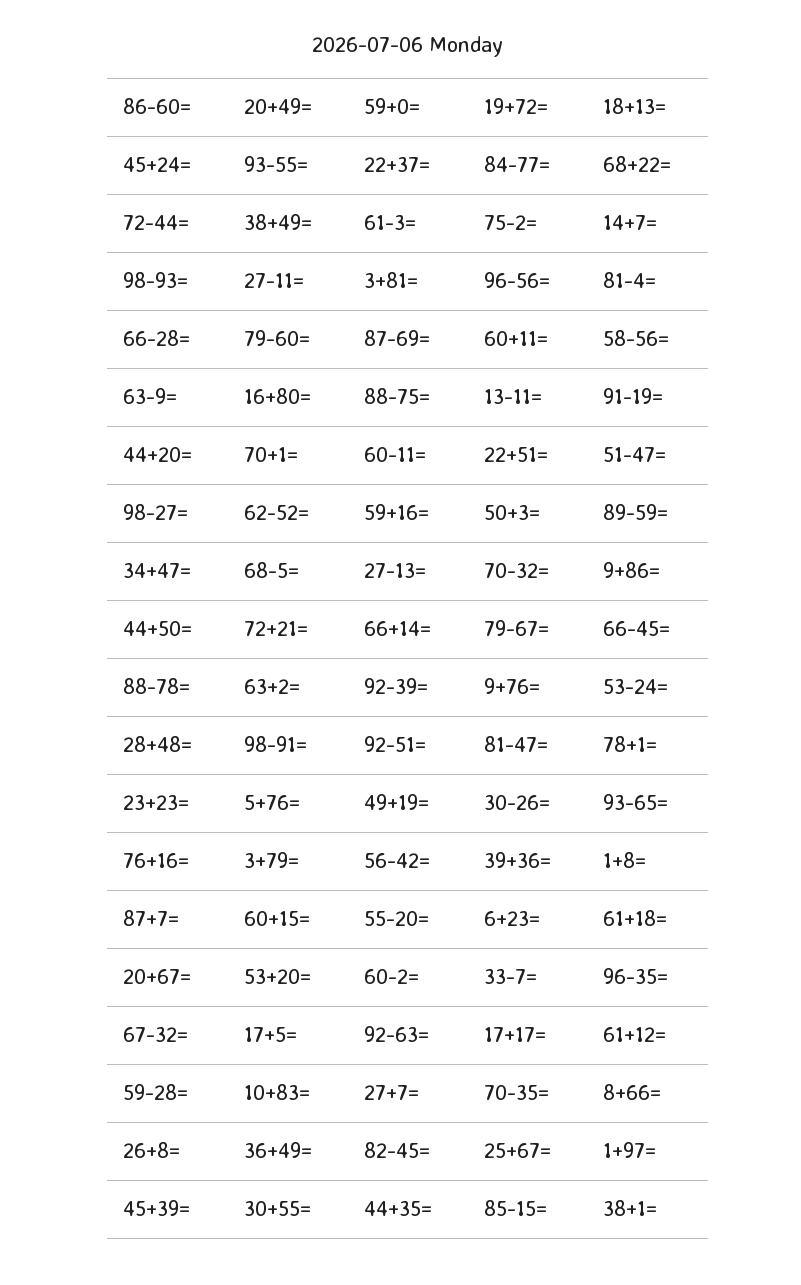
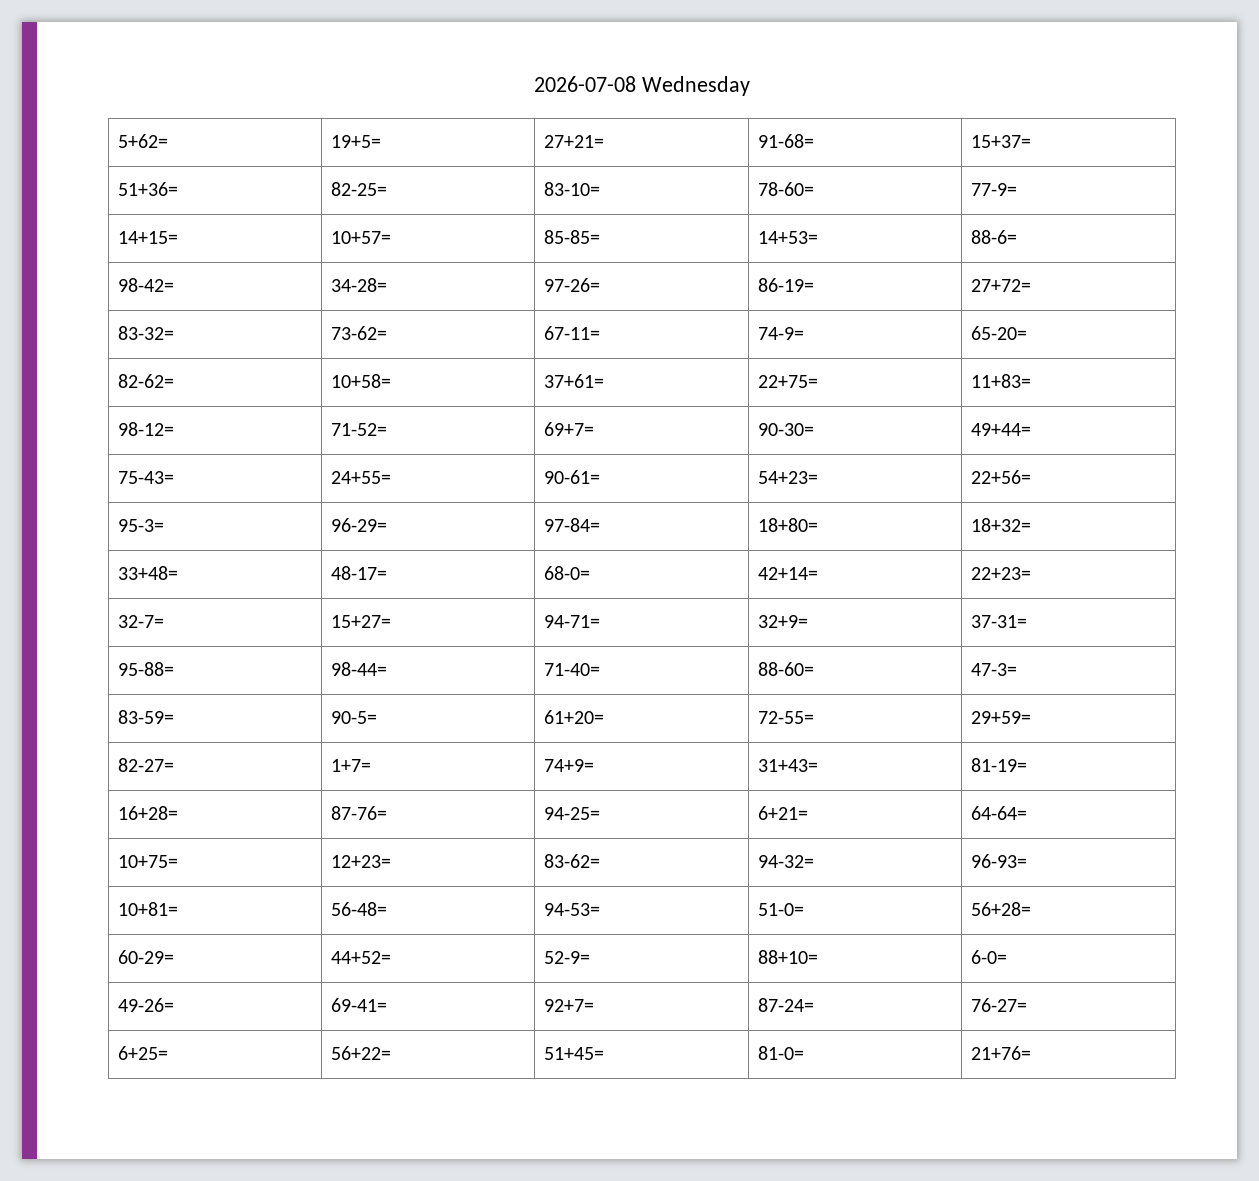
- 2026-07-06 Monday
- 86-60= | 20+49= | 59+0= | 19+72= | 18+13=
- 45+24= | 93-55= | 22+37= | 84-77= | 68+22=
- 72-44= | 38+49= | 61-3= | 75-2= | 14+7=
- 98-93= | 27-11= | 3+81= | 96-56= | 81-4=
- 66-28= | 79-60= | 87-69= | 60+11= | 58-56=
- 63-9= | 16+80= | 88-75= | 13-11= | 91-19=
- 44+20= | 70+1= | 60-11= | 22+51= | 51-47=
- 98-27= | 62-52= | 59+16= | 50+3= | 89-59=
- 34+47= | 68-5= | 27-13= | 70-32= | 9+86=
- 44+50= | 72+21= | 66+14= | 79-67= | 66-45=
- 88-78= | 63+2= | 92-39= | 9+76= | 53-24=
- 28+48= | 98-91= | 92-51= | 81-47= | 78+1=
- 23+23= | 5+76= | 49+19= | 30-26= | 93-65=
- 76+16= | 3+79= | 56-42= | 39+36= | 1+8=
- 87+7= | 60+15= | 55-20= | 6+23= | 61+18=
- 20+67= | 53+20= | 60-2= | 33-7= | 96-35=
- 67-32= | 17+5= | 92-63= | 17+17= | 61+12=
- 59-28= | 10+83= | 27+7= | 70-35= | 8+66=
- 26+8= | 36+49= | 82-45= | 25+67= | 1+97=
- 45+39= | 30+55= | 44+35= | 85-15= | 38+1=
+ 2026-07-08 Wednesday
+ 5+62= | 19+5= | 27+21= | 91-68= | 15+37=
+ 51+36= | 82-25= | 83-10= | 78-60= | 77-9=
+ 14+15= | 10+57= | 85-85= | 14+53= | 88-6=
+ 98-42= | 34-28= | 97-26= | 86-19= | 27+72=
+ 83-32= | 73-62= | 67-11= | 74-9= | 65-20=
+ 82-62= | 10+58= | 37+61= | 22+75= | 11+83=
+ 98-12= | 71-52= | 69+7= | 90-30= | 49+44=
+ 75-43= | 24+55= | 90-61= | 54+23= | 22+56=
+ 95-3= | 96-29= | 97-84= | 18+80= | 18+32=
+ 33+48= | 48-17= | 68-0= | 42+14= | 22+23=
+ 32-7= | 15+27= | 94-71= | 32+9= | 37-31=
+ 95-88= | 98-44= | 71-40= | 88-60= | 47-3=
+ 83-59= | 90-5= | 61+20= | 72-55= | 29+59=
+ 82-27= | 1+7= | 74+9= | 31+43= | 81-19=
+ 16+28= | 87-76= | 94-25= | 6+21= | 64-64=
+ 10+75= | 12+23= | 83-62= | 94-32= | 96-93=
+ 10+81= | 56-48= | 94-53= | 51-0= | 56+28=
+ 60-29= | 44+52= | 52-9= | 88+10= | 6-0=
+ 49-26= | 69-41= | 92+7= | 87-24= | 76-27=
+ 6+25= | 56+22= | 51+45= | 81-0= | 21+76=

